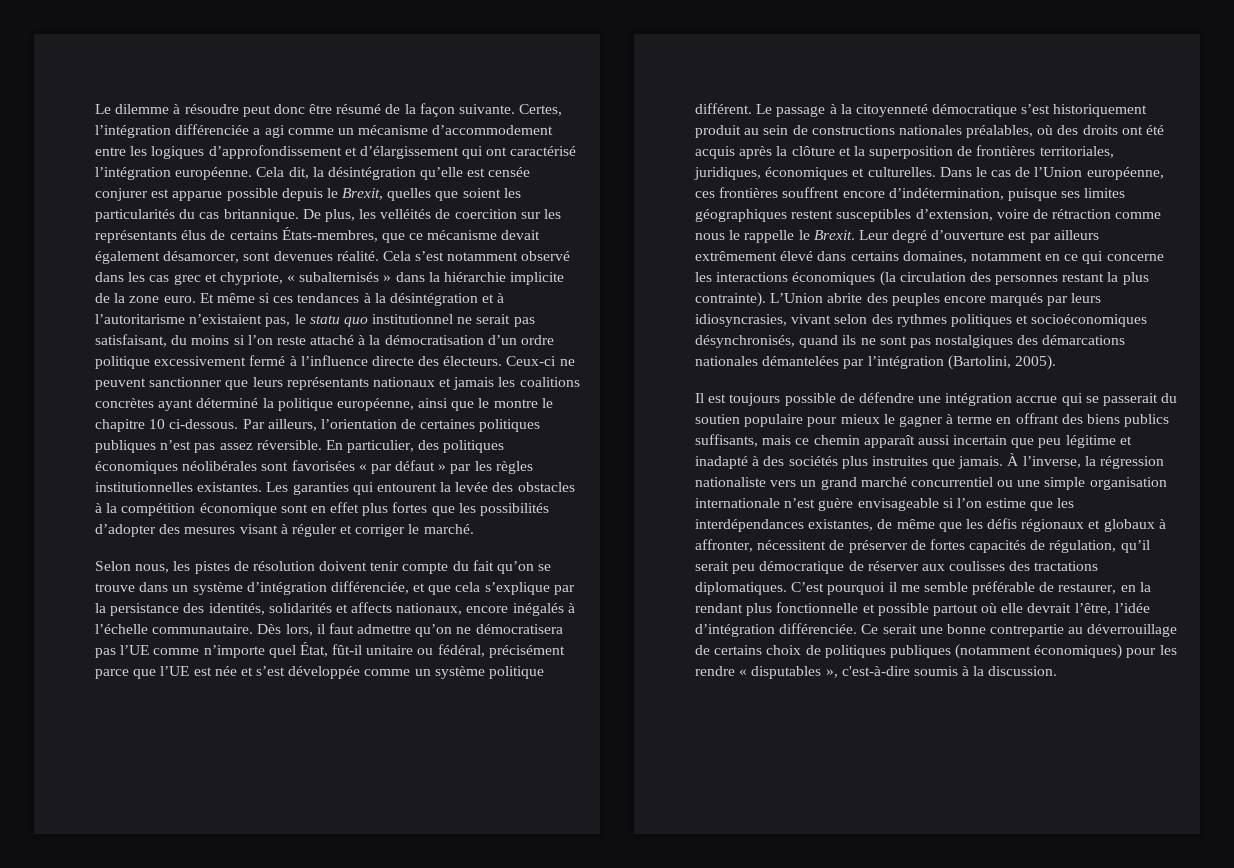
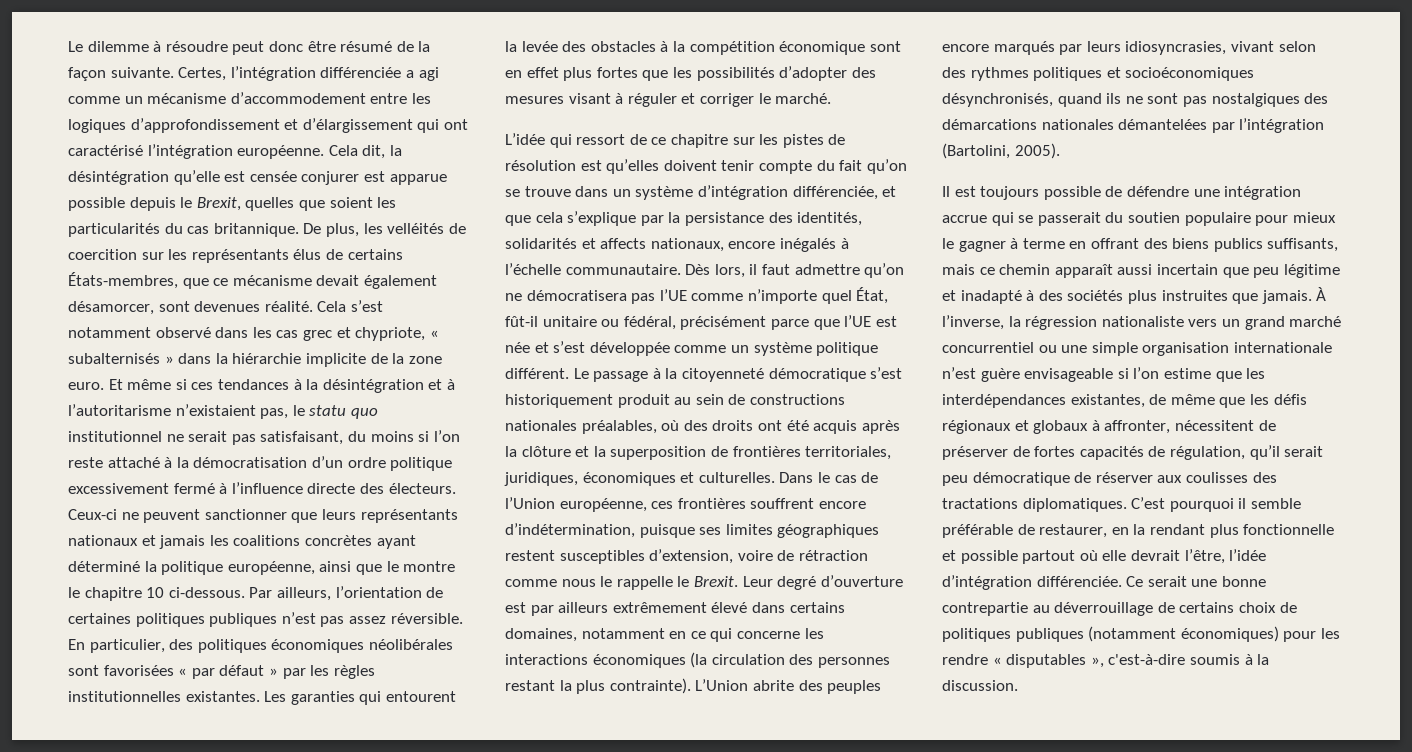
- Selon nous, les pistes de résolution doivent tenir compte du fait qu’on se trouve dans un système d’intégration différenciée, et que cela s’explique par la persistance des identités, solidarités et affects nationaux, encore inégalés à l’échelle communautaire.
+ L’idée qui ressort de ce chapitre sur les pistes de résolution est qu’elles doivent tenir compte du fait qu’on se trouve dans un système d’intégration différenciée, et que cela s’explique par la persistance des identités, solidarités et affects nationaux, encore inégalés à l’échelle communautaire.
- C’est pourquoi il me semble préférable de restaurer, en la rendant plus fonctionnelle et possible partout où elle devrait l’être, l’idée d’intégration différenciée.
+ C’est pourquoi il semble préférable de restaurer, en la rendant plus fonctionnelle et possible partout où elle devrait l’être, l’idée d’intégration différenciée.

